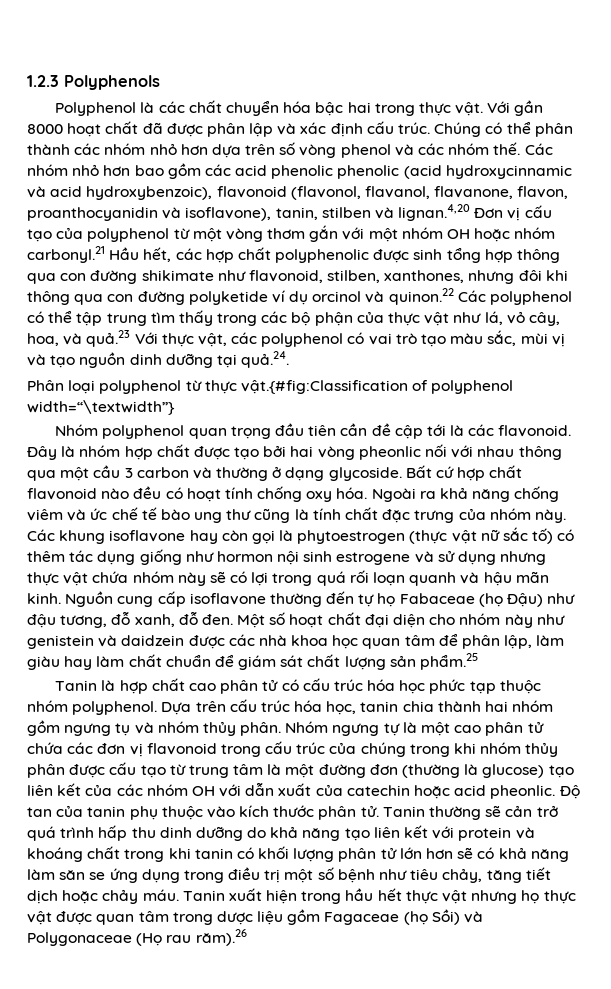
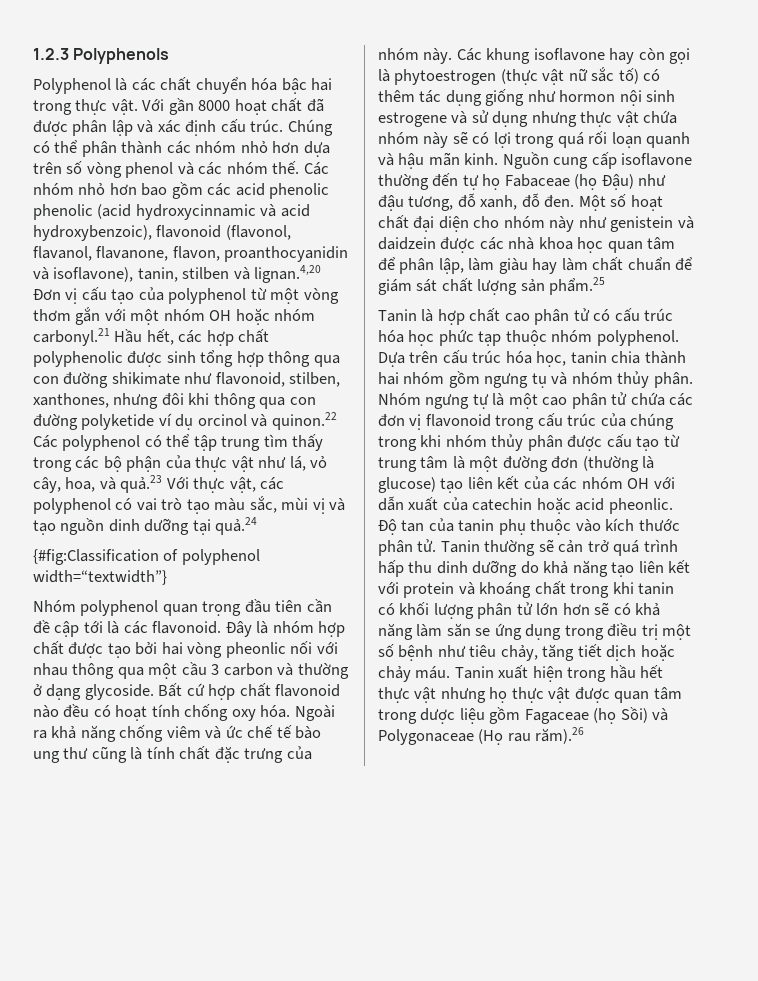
- Các nhóm nhỏ hơn bao gồm các acid phenolic phenolic (acid hydroxycinnamic và acid hydroxybenzoic), flavonoid (flavonol, flavanol, flavanone, flavon, proanthocyanidin và isoflavone), tanin, stilben và lignan.4,20 Đơn vị cấu tạo của polyphenol từ một vòng thơm gắn với một nhóm OH hoặc nhóm carbonyl.21 Hầu hết, các hợp chất polyphenolic được sinh tổng hợp thông qua con đường shikimate như flavonoid, stilben, xanthones, nhưng đôi khi thông qua con đường polyketide ví dụ orcinol và quinon.22 Các polyphenol có thể tập trung tìm thấy trong các bộ phận của thực vật như lá, vỏ cây, hoa, và quả.23 Với thực vật, các polyphenol có vai trò tạo màu sắc, mùi vị và tạo nguồn dinh dưỡng tại quả.24.
- Phân loại polyphenol từ thực vật.{#fig:Classification of polyphenol width=“\textwidth”}
+ Các nhóm nhỏ hơn bao gồm các acid phenolic phenolic (acid hydroxycinnamic và acid hydroxybenzoic), flavonoid (flavonol, flavanol, flavanone, flavon, proanthocyanidin và isoflavone), tanin, stilben và lignan.4,20 Đơn vị cấu tạo của polyphenol từ một vòng thơm gắn với một nhóm OH hoặc nhóm carbonyl.21 Hầu hết, các hợp chất polyphenolic được sinh tổng hợp thông qua con đường shikimate như flavonoid, stilben, xanthones, nhưng đôi khi thông qua con đường polyketide ví dụ orcinol và quinon.22 Các polyphenol có thể tập trung tìm thấy trong các bộ phận của thực vật như lá, vỏ cây, hoa, và quả.23 Với thực vật, các polyphenol có vai trò tạo màu sắc, mùi vị và tạo nguồn dinh dưỡng tại quả.24
+ {#fig:Classification of polyphenol width=“textwidth”}

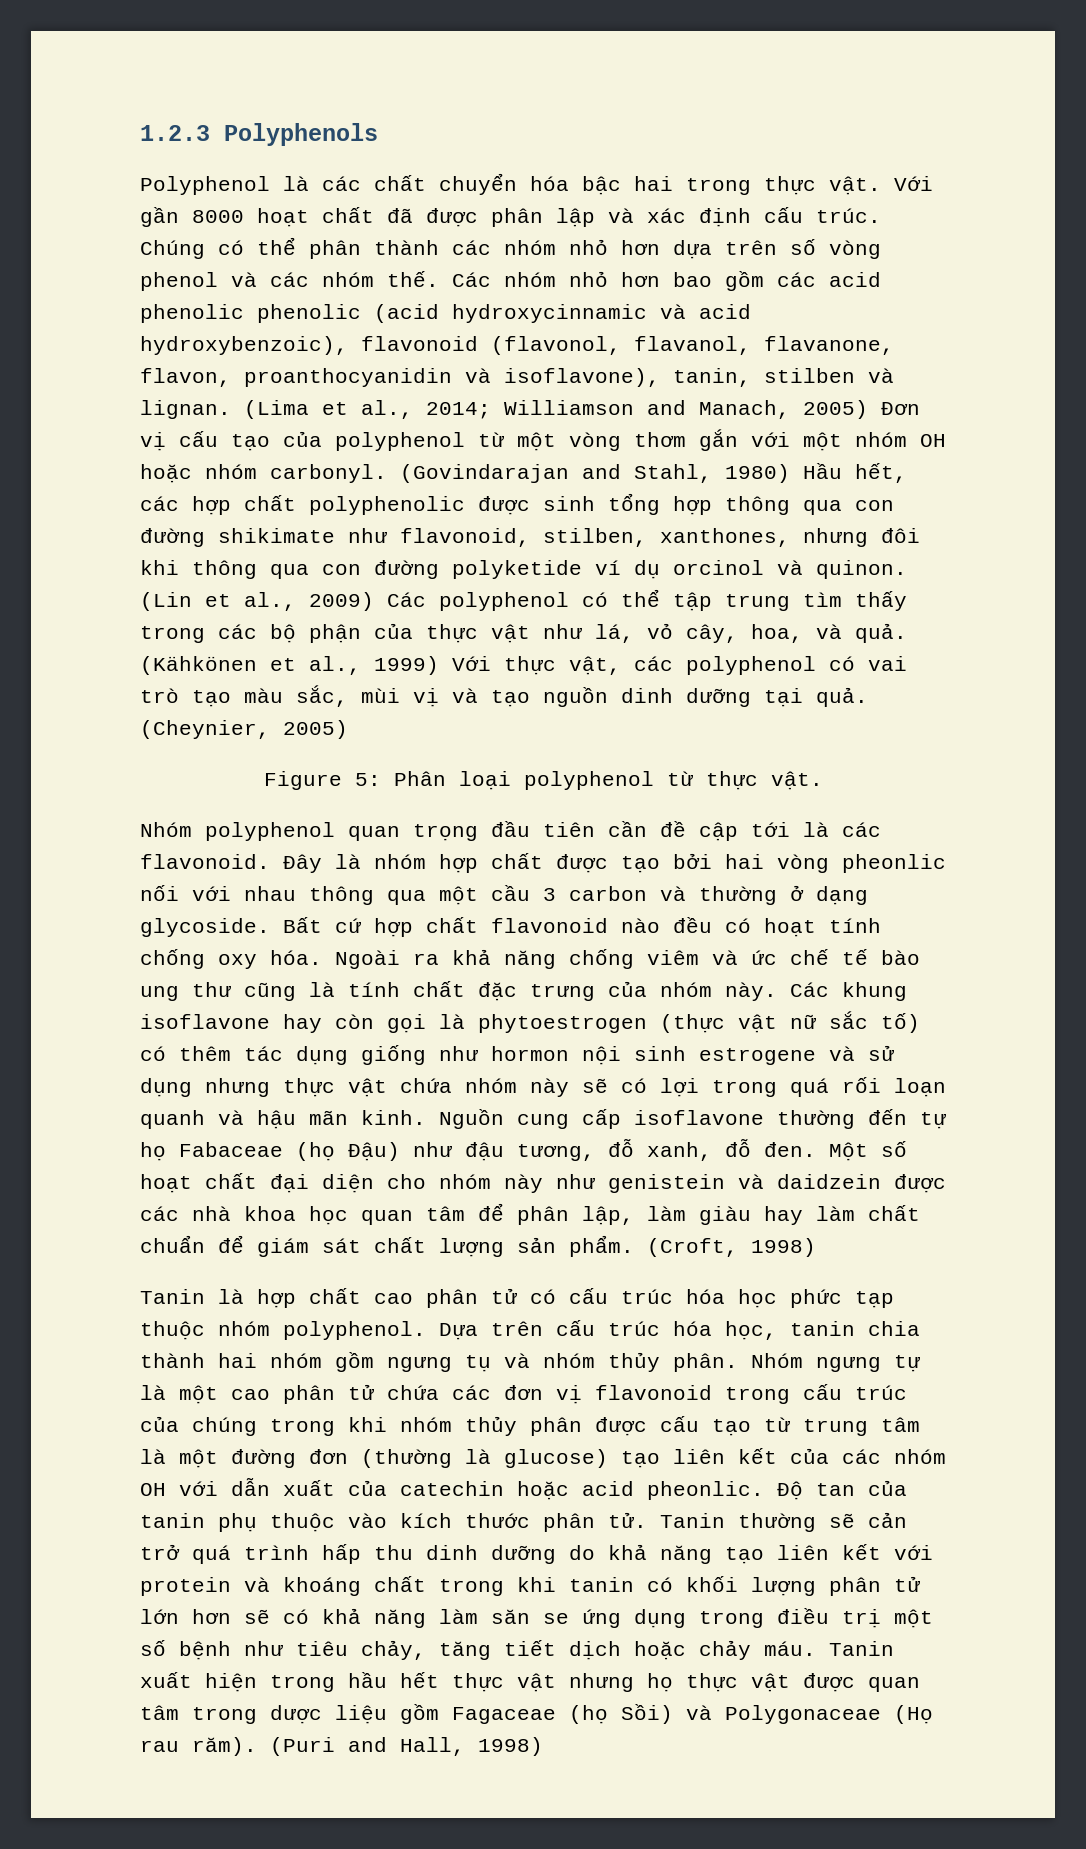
- Các nhóm nhỏ hơn bao gồm các acid phenolic phenolic (acid hydroxycinnamic và acid hydroxybenzoic), flavonoid (flavonol, flavanol, flavanone, flavon, proanthocyanidin và isoflavone), tanin, stilben và lignan.4,20 Đơn vị cấu tạo của polyphenol từ một vòng thơm gắn với một nhóm OH hoặc nhóm carbonyl.21 Hầu hết, các hợp chất polyphenolic được sinh tổng hợp thông qua con đường shikimate như flavonoid, stilben, xanthones, nhưng đôi khi thông qua con đường polyketide ví dụ orcinol và quinon.22 Các polyphenol có thể tập trung tìm thấy trong các bộ phận của thực vật như lá, vỏ cây, hoa, và quả.23 Với thực vật, các polyphenol có vai trò tạo màu sắc, mùi vị và tạo nguồn dinh dưỡng tại quả.24
- {#fig:Classification of polyphenol width=“textwidth”}
+ Các nhóm nhỏ hơn bao gồm các acid phenolic phenolic (acid hydroxycinnamic và acid hydroxybenzoic), flavonoid (flavonol, flavanol, flavanone, flavon, proanthocyanidin và isoflavone), tanin, stilben và lignan. (Lima et al., 2014; Williamson and Manach, 2005) Đơn vị cấu tạo của polyphenol từ một vòng thơm gắn với một nhóm OH hoặc nhóm carbonyl. (Govindarajan and Stahl, 1980) Hầu hết, các hợp chất polyphenolic được sinh tổng hợp thông qua con đường shikimate như flavonoid, stilben, xanthones, nhưng đôi khi thông qua con đường polyketide ví dụ orcinol và quinon. (Lin et al., 2009) Các polyphenol có thể tập trung tìm thấy trong các bộ phận của thực vật như lá, vỏ cây, hoa, và quả. (Kähkönen et al., 1999) Với thực vật, các polyphenol có vai trò tạo màu sắc, mùi vị và tạo nguồn dinh dưỡng tại quả. (Cheynier, 2005)
+ Figure 5: Phân loại polyphenol từ thực vật.
- Một số hoạt chất đại diện cho nhóm này như genistein và daidzein được các nhà khoa học quan tâm để phân lập, làm giàu hay làm chất chuẩn để giám sát chất lượng sản phẩm.25
+ Một số hoạt chất đại diện cho nhóm này như genistein và daidzein được các nhà khoa học quan tâm để phân lập, làm giàu hay làm chất chuẩn để giám sát chất lượng sản phẩm. (Croft, 1998)
- Tanin xuất hiện trong hầu hết thực vật nhưng họ thực vật được quan tâm trong dược liệu gồm Fagaceae (họ Sồi) và Polygonaceae (Họ rau răm).26
+ Tanin xuất hiện trong hầu hết thực vật nhưng họ thực vật được quan tâm trong dược liệu gồm Fagaceae (họ Sồi) và Polygonaceae (Họ rau răm). (Puri and Hall, 1998)

